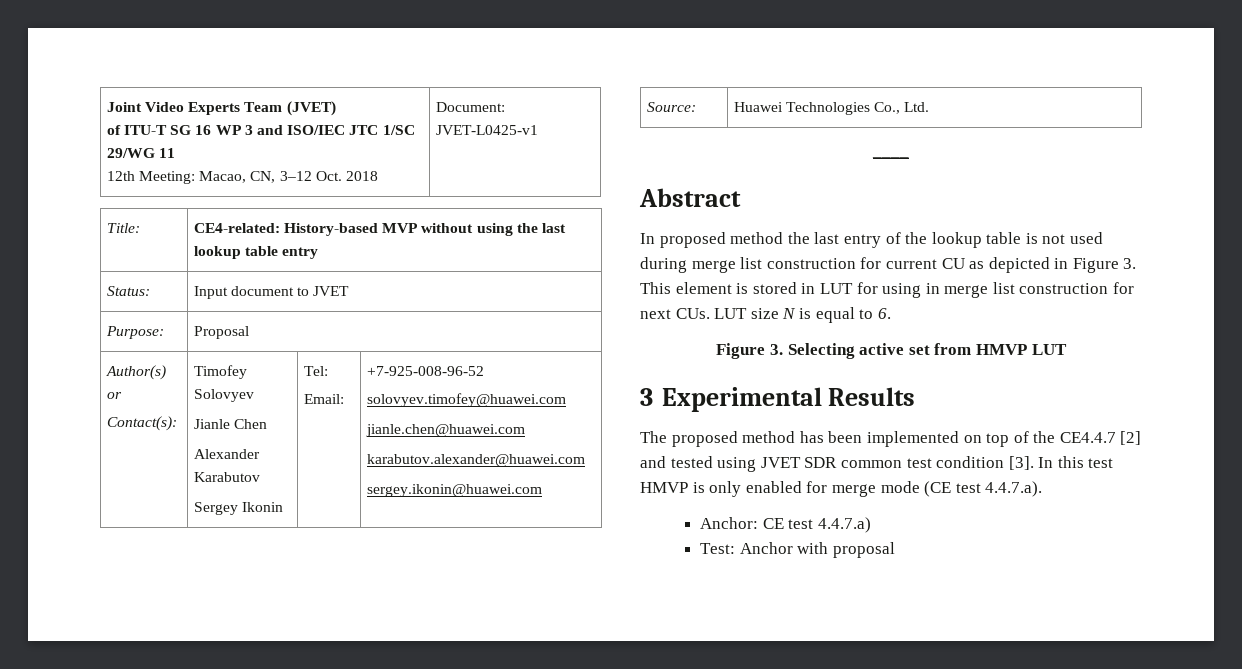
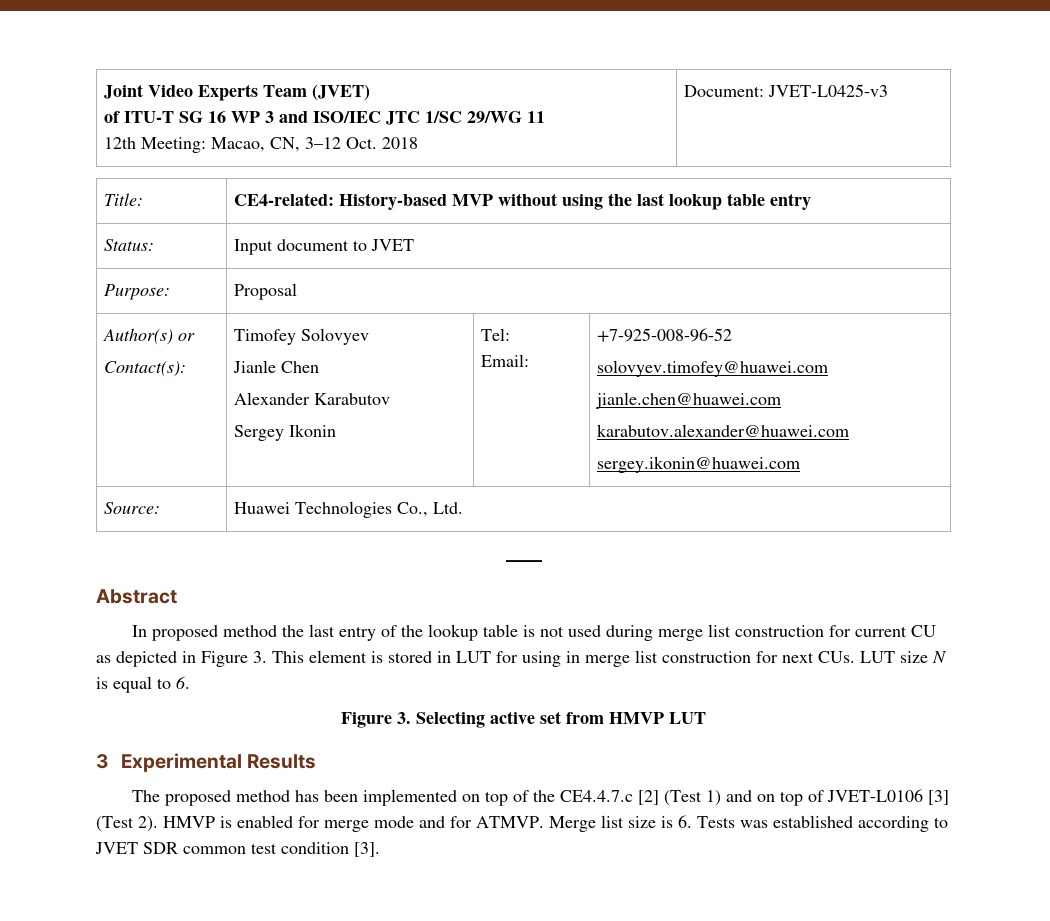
  Joint Video Experts Team (JVET)
  of ITU-T SG 16 WP 3 and ISO/IEC JTC 1/SC 29/WG 11
- 12th Meeting: Macao, CN, 3–12 Oct. 2018 | Document: JVET-L0425-v1
+ 12th Meeting: Macao, CN, 3–12 Oct. 2018 | Document: JVET-L0425-v3
- The proposed method has been implemented on top of the CE4.4.7 [2] and tested using JVET SDR common test condition [3]. In this test HMVP is only enabled for merge mode (CE test 4.4.7.a).
- Anchor: CE test 4.4.7.a)
- Test: Anchor with proposal
+ The proposed method has been implemented on top of the CE4.4.7.c [2] (Test 1) and on top of JVET-L0106 [3] (Test 2). HMVP is enabled for merge mode and for ATMVP. Merge list size is 6. Tests was established according to JVET SDR common test condition [3].

